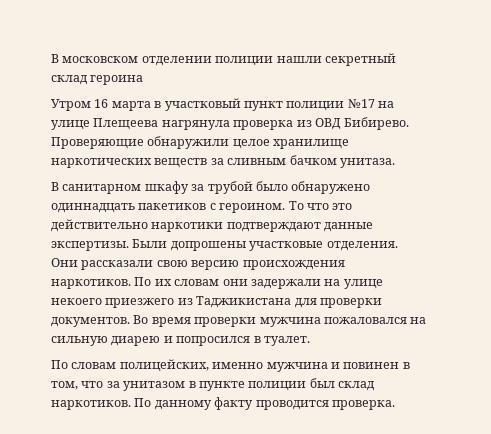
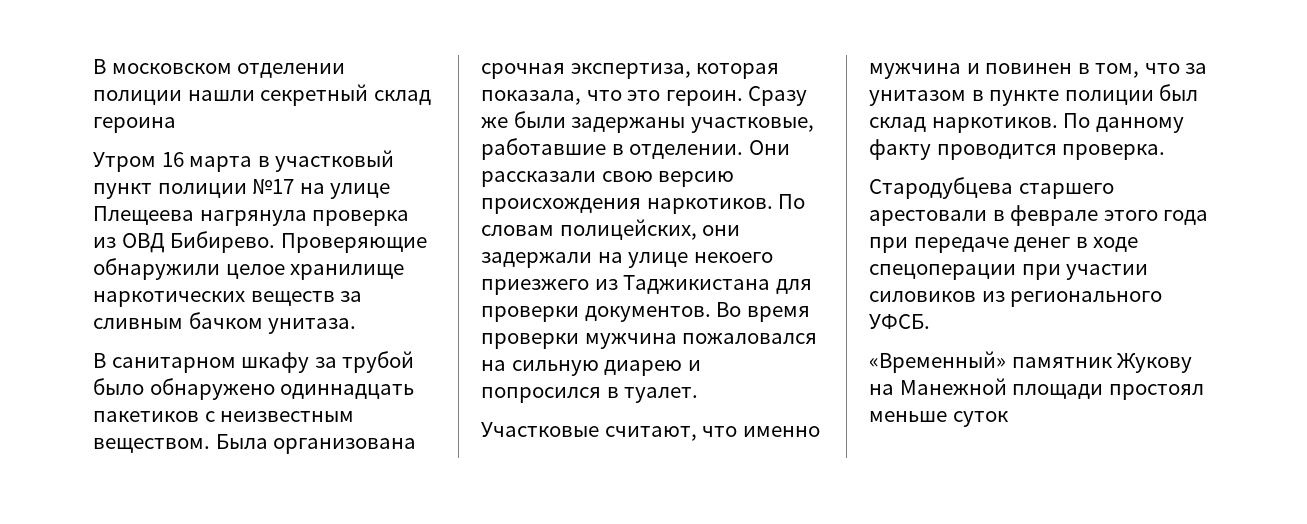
- В санитарном шкафу за трубой было обнаружено одиннадцать пакетиков с героином. То что это действительно наркотики подтверждают данные экспертизы. Были допрошены участковые отделения.
+ В санитарном шкафу за трубой было обнаружено одиннадцать пакетиков с неизвестным веществом. Была организована срочная экспертиза, которая показала, что это героин. Сразу же были задержаны участковые, работавшие в отделении.
- По их словам они задержали на улице некоего приезжего из Таджикистана для проверки документов.
+ По словам полицейских, они задержали на улице некоего приезжего из Таджикистана для проверки документов.
- По словам полицейских, именно мужчина и повинен в том, что за унитазом в пункте полиции был склад наркотиков.
+ Участковые считают, что именно мужчина и повинен в том, что за унитазом в пункте полиции был склад наркотиков.
+ Стародубцева старшего арестовали в феврале этого года при передаче денег в ходе спецоперации при участии силовиков из регионального УФСБ.
+ «Временный» памятник Жукову на Манежной площади простоял меньше суток

